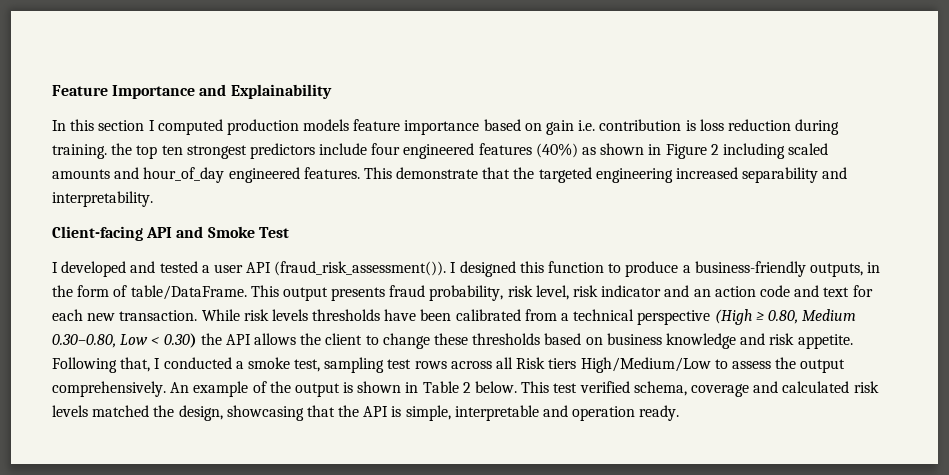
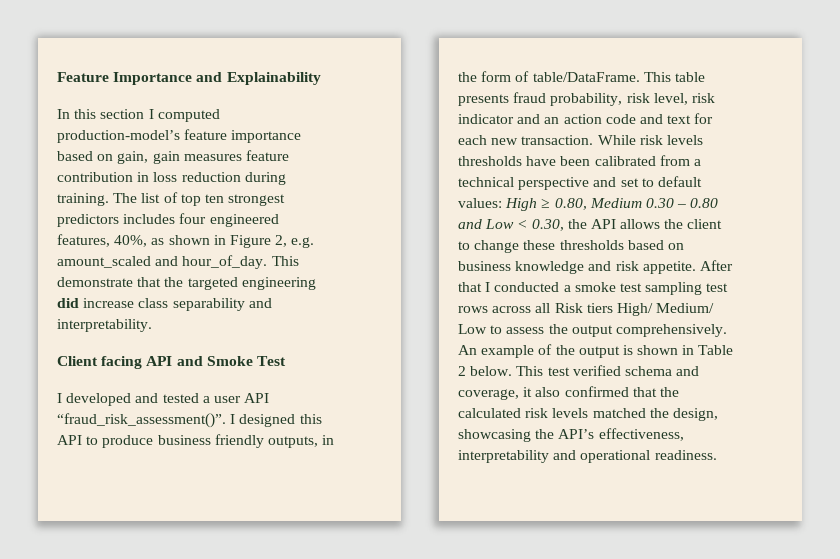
- In this section I computed production models feature importance based on gain i.e. contribution is loss reduction during training. the top ten strongest predictors include four engineered features (40%) as shown in Figure 2 including scaled amounts and hour_of_day engineered features.
+ In this section I computed production-model’s feature importance based on gain, gain measures feature contribution in loss reduction during training. The list of top ten strongest predictors includes four engineered features, 40%, as shown in Figure 2, e.g. amount_scaled and hour_of_day.
- This demonstrate that the targeted engineering increased separability and interpretability.
+ This demonstrate that the targeted engineering did increase class separability and interpretability.
- Client-facing API and Smoke Test
+ Client facing API and Smoke Test
- I developed and tested a user API (fraud_risk_assessment()).
+ I developed and tested a user API “fraud_risk_assessment()”.
- I designed this function to produce a business-friendly outputs, in the form of table/DataFrame.
+ I designed this API to produce business friendly outputs, in the form of table/DataFrame.
- This output presents fraud probability, risk level, risk indicator and an action code and text for each new transaction.
+ This table presents fraud probability, risk level, risk indicator and an action code and text for each new transaction.
- While risk levels thresholds have been calibrated from a technical perspective (High ≥ 0.80, Medium 0.30–0.80, Low < 0.30) the API allows the client to change these thresholds based on business knowledge and risk appetite.
+ While risk levels thresholds have been calibrated from a technical perspective and set to default values: High ≥ 0.80, Medium 0.30 – 0.80 and Low < 0.30, the API allows the client to change these thresholds based on business knowledge and risk appetite.
- Following that, I conducted a smoke test, sampling test rows across all Risk tiers High/Medium/Low to assess the output comprehensively.
+ After that I conducted a smoke test sampling test rows across all Risk tiers High/ Medium/ Low to assess the output comprehensively.
- This test verified schema, coverage and calculated risk levels matched the design, showcasing that the API is simple, interpretable and operation ready.
+ This test verified schema and coverage, it also confirmed that the calculated risk levels matched the design, showcasing the API’s effectiveness, interpretability and operational readiness.

